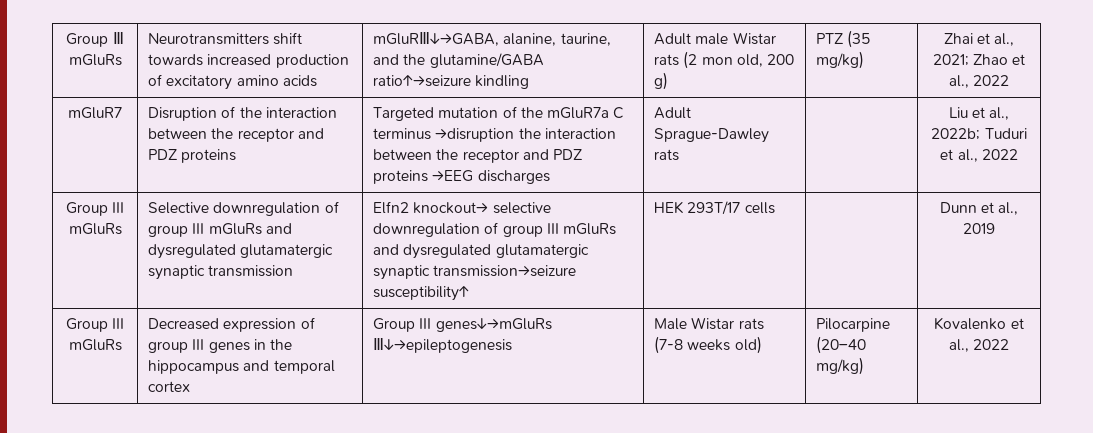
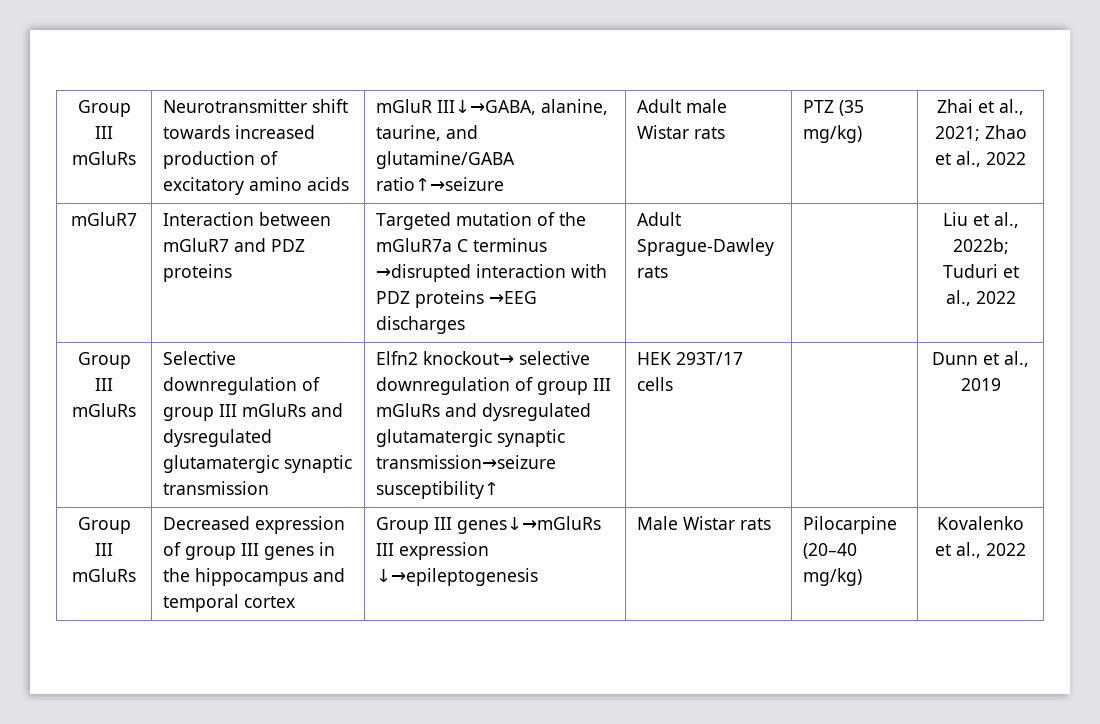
- Group Ⅲ mGluRs | Neurotransmitters shift towards increased production of excitatory amino acids | mGluRⅢ↓→GABA, alanine, taurine, and the glutamine/GABA ratio↑→seizure kindling | Adult male Wistar rats (2 mon old, 200 g) | PTZ (35 mg/kg) | Zhai et al., 2021; Zhao et al., 2022
+ Group III mGluRs | Neurotransmitter shift towards increased production of excitatory amino acids | mGluR III↓→GABA, alanine, taurine, and glutamine/GABA ratio↑→seizure | Adult male Wistar rats | PTZ (35 mg/kg) | Zhai et al., 2021; Zhao et al., 2022
- mGluR7 | Disruption of the interaction between the receptor and PDZ proteins | Targeted mutation of the mGluR7a C terminus →disruption the interaction between the receptor and PDZ proteins →EEG discharges | Adult Sprague-Dawley rats | | Liu et al., 2022b; Tuduri et al., 2022
+ mGluR7 | Interaction between mGluR7 and PDZ proteins | Targeted mutation of the mGluR7a C terminus →disrupted interaction with PDZ proteins →EEG discharges | Adult Sprague-Dawley rats | | Liu et al., 2022b; Tuduri et al., 2022
- Group III mGluRs | Decreased expression of group III genes in the hippocampus and temporal cortex | Group III genes↓→mGluRs Ⅲ↓→epileptogenesis | Male Wistar rats (7-8 weeks old) | Pilocarpine (20–40 mg/kg) | Kovalenko et al., 2022
+ Group III mGluRs | Decreased expression of group III genes in the hippocampus and temporal cortex | Group III genes↓→mGluRs III expression ↓→epileptogenesis | Male Wistar rats | Pilocarpine (20–40 mg/kg) | Kovalenko et al., 2022

